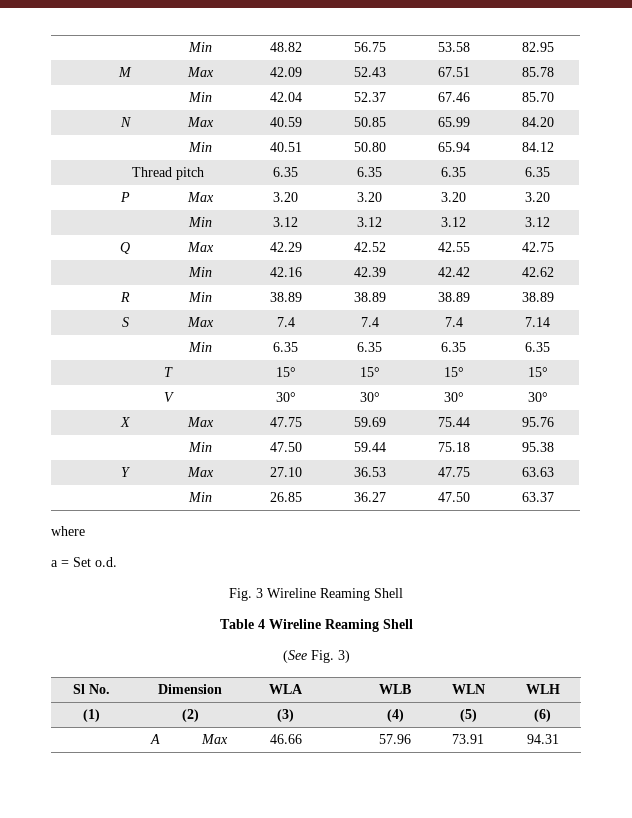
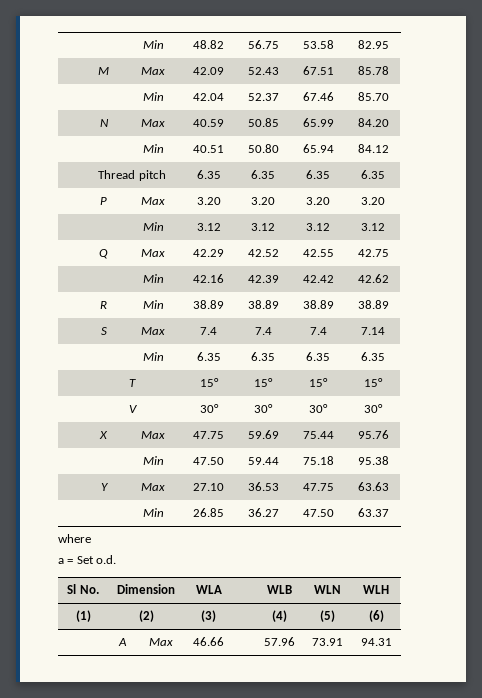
- Fig. 3 Wireline Reaming Shell
- Table 4 Wireline Reaming Shell
- (See Fig. 3)

